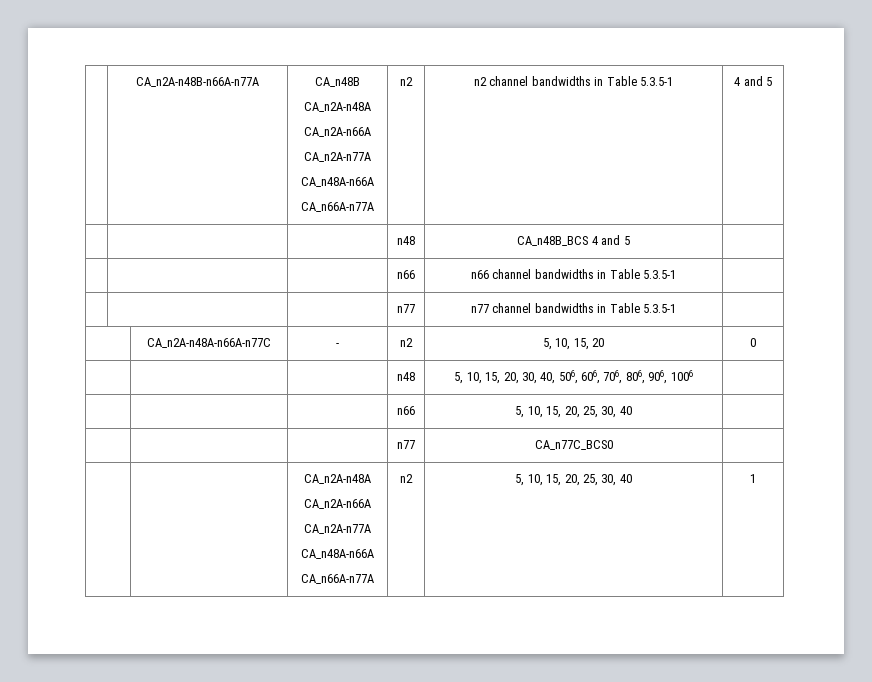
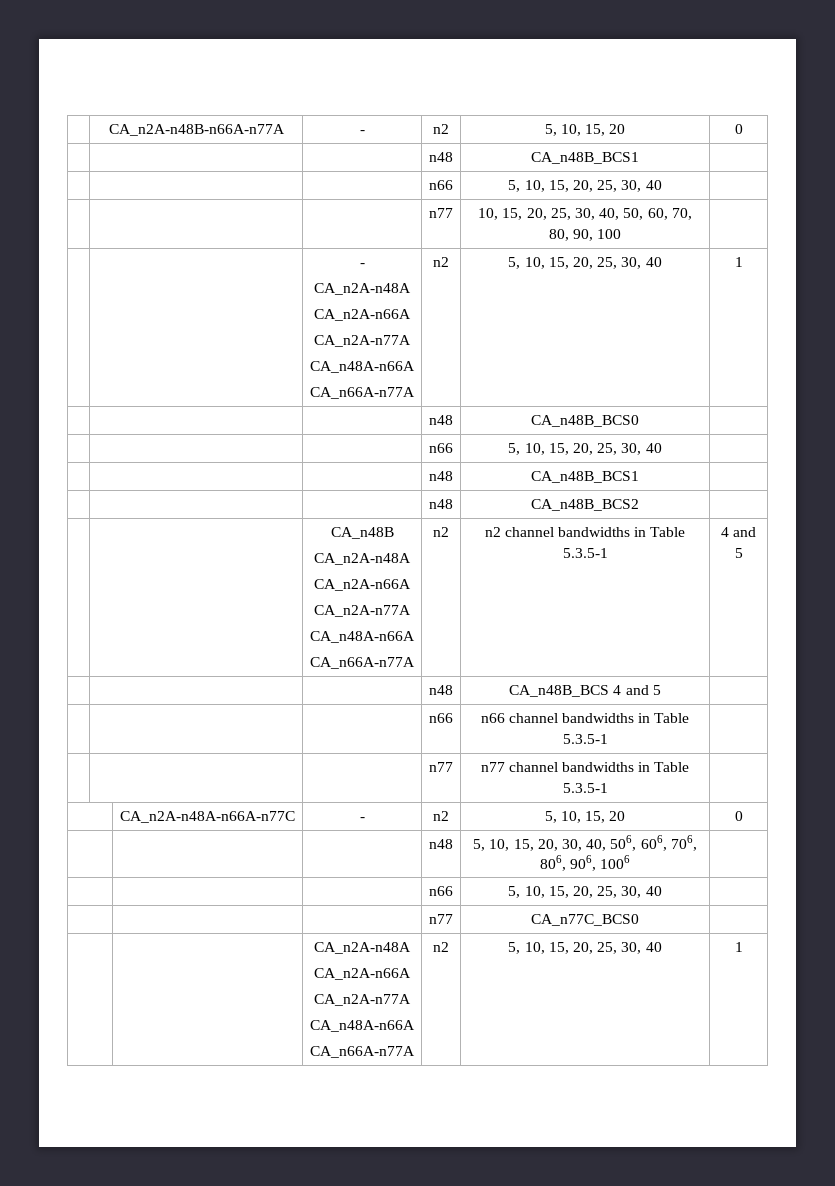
- | CA_n2A-n48B-n66A-n77A | CA_n48B
+ | CA_n2A-n48B-n66A-n77A | - | n2 | 5, 10, 15, 20 | 0
+ | | | n48 | CA_n48B_BCS1 |
+ | | | n66 | 5, 10, 15, 20, 25, 30, 40 |
+ | | | n77 | 10, 15, 20, 25, 30, 40, 50, 60, 70, 80, 90, 100 |
+ | | -
+ CA_n2A-n48A
+ CA_n2A-n66A
+ CA_n2A-n77A
+ CA_n48A-n66A
+ CA_n66A-n77A | n2 | 5, 10, 15, 20, 25, 30, 40 | 1
+ | | | n48 | CA_n48B_BCS0 |
+ | | | n66 | 5, 10, 15, 20, 25, 30, 40 |
+ | | | n48 | CA_n48B_BCS1 |
+ | | | n48 | CA_n48B_BCS2 |
+ | | CA_n48B

